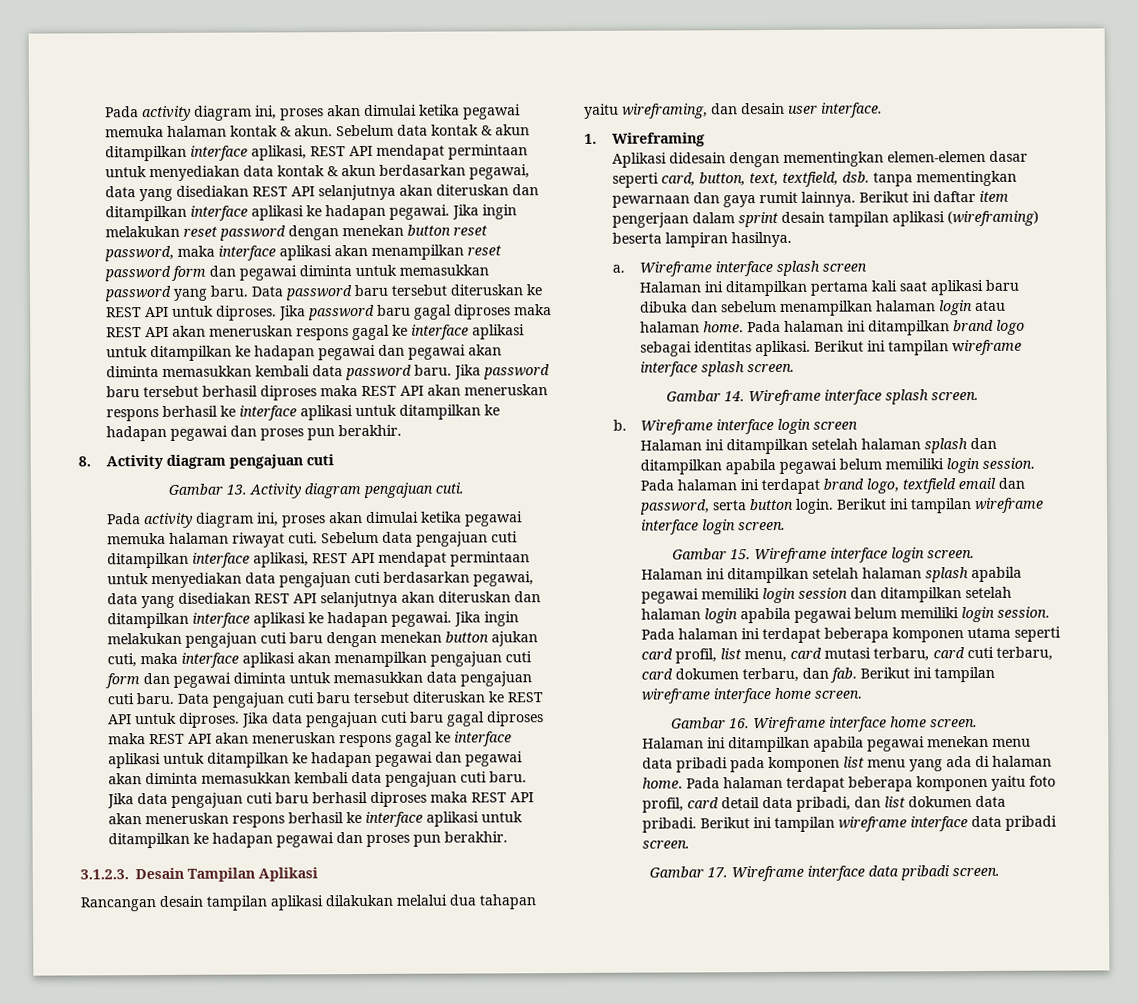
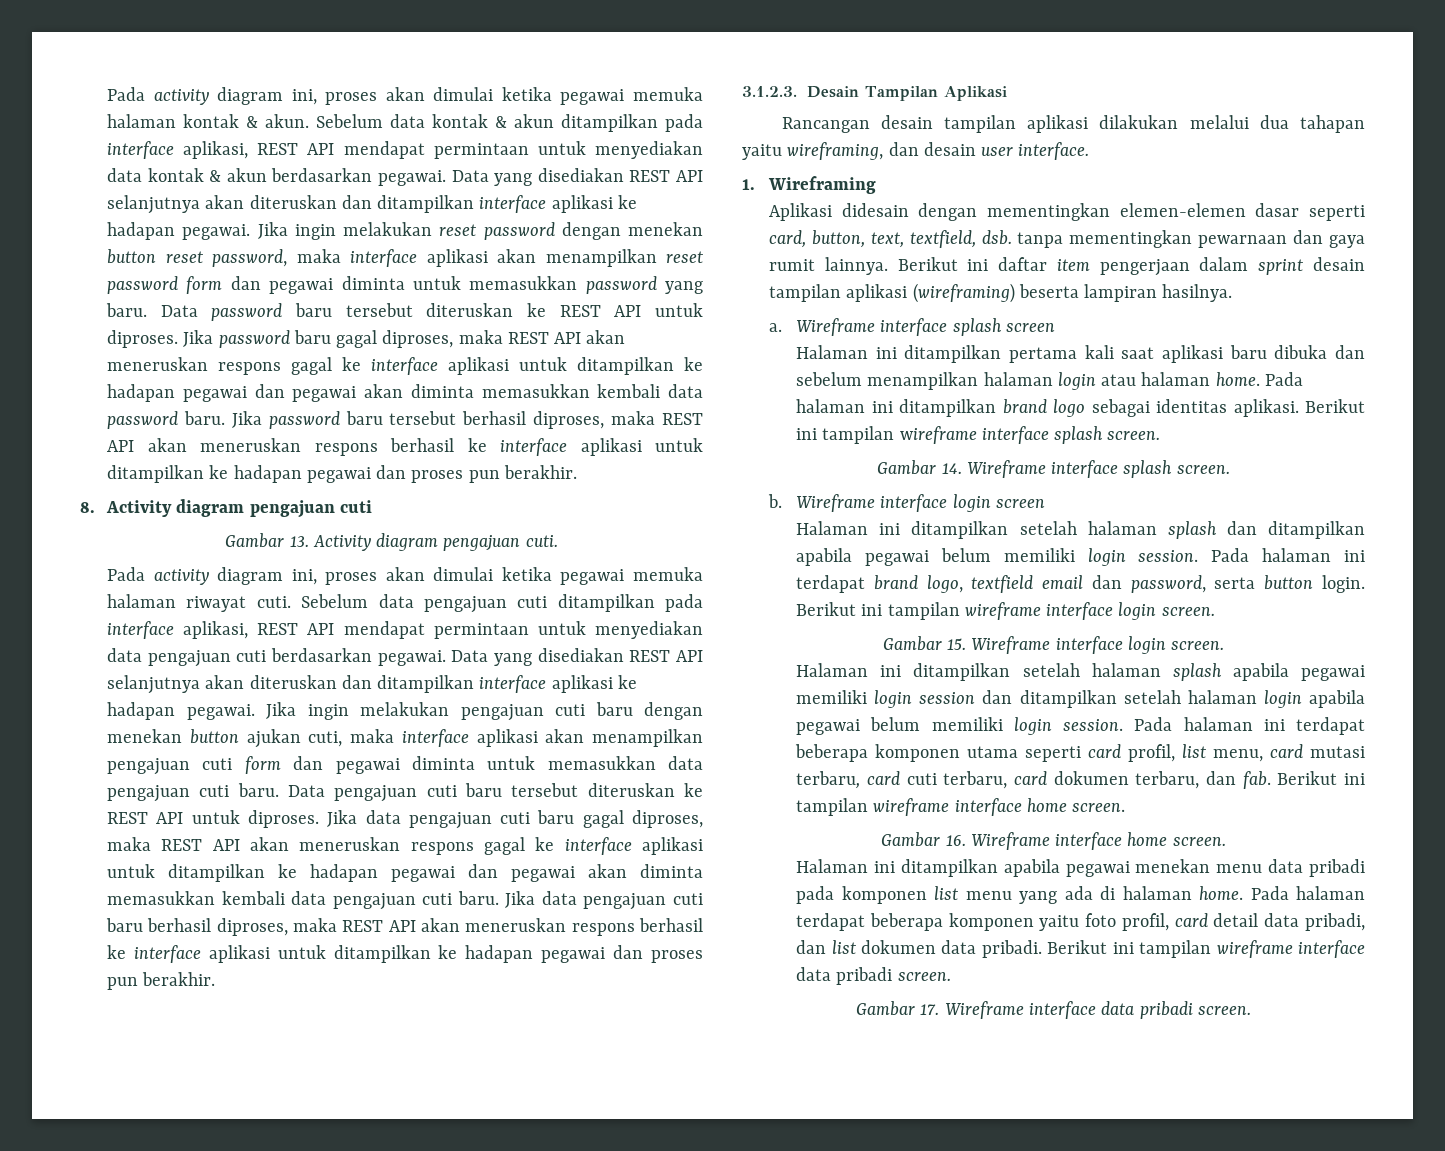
- Sebelum data kontak & akun ditampilkan interface aplikasi, REST API mendapat permintaan untuk menyediakan data kontak & akun berdasarkan pegawai, data yang disediakan REST API selanjutnya akan diteruskan dan ditampilkan interface aplikasi ke hadapan pegawai.
+ Sebelum data kontak & akun ditampilkan pada interface aplikasi, REST API mendapat permintaan untuk menyediakan data kontak & akun berdasarkan pegawai. Data yang disediakan REST API selanjutnya akan diteruskan dan ditampilkan interface aplikasi ke hadapan pegawai.
- Jika password baru gagal diproses maka REST API akan meneruskan respons gagal ke interface aplikasi untuk ditampilkan ke hadapan pegawai dan pegawai akan diminta memasukkan kembali data password baru.
+ Jika password baru gagal diproses, maka REST API akan meneruskan respons gagal ke interface aplikasi untuk ditampilkan ke hadapan pegawai dan pegawai akan diminta memasukkan kembali data password baru.
- Jika password baru tersebut berhasil diproses maka REST API akan meneruskan respons berhasil ke interface aplikasi untuk ditampilkan ke hadapan pegawai dan proses pun berakhir.
+ Jika password baru tersebut berhasil diproses, maka REST API akan meneruskan respons berhasil ke interface aplikasi untuk ditampilkan ke hadapan pegawai dan proses pun berakhir.
- Sebelum data pengajuan cuti ditampilkan interface aplikasi, REST API mendapat permintaan untuk menyediakan data pengajuan cuti berdasarkan pegawai, data yang disediakan REST API selanjutnya akan diteruskan dan ditampilkan interface aplikasi ke hadapan pegawai.
+ Sebelum data pengajuan cuti ditampilkan pada interface aplikasi, REST API mendapat permintaan untuk menyediakan data pengajuan cuti berdasarkan pegawai. Data yang disediakan REST API selanjutnya akan diteruskan dan ditampilkan interface aplikasi ke hadapan pegawai.
- Jika data pengajuan cuti baru gagal diproses maka REST API akan meneruskan respons gagal ke interface aplikasi untuk ditampilkan ke hadapan pegawai dan pegawai akan diminta memasukkan kembali data pengajuan cuti baru.
+ Jika data pengajuan cuti baru gagal diproses, maka REST API akan meneruskan respons gagal ke interface aplikasi untuk ditampilkan ke hadapan pegawai dan pegawai akan diminta memasukkan kembali data pengajuan cuti baru.
- Jika data pengajuan cuti baru berhasil diproses maka REST API akan meneruskan respons berhasil ke interface aplikasi untuk ditampilkan ke hadapan pegawai dan proses pun berakhir.
+ Jika data pengajuan cuti baru berhasil diproses, maka REST API akan meneruskan respons berhasil ke interface aplikasi untuk ditampilkan ke hadapan pegawai dan proses pun berakhir.

